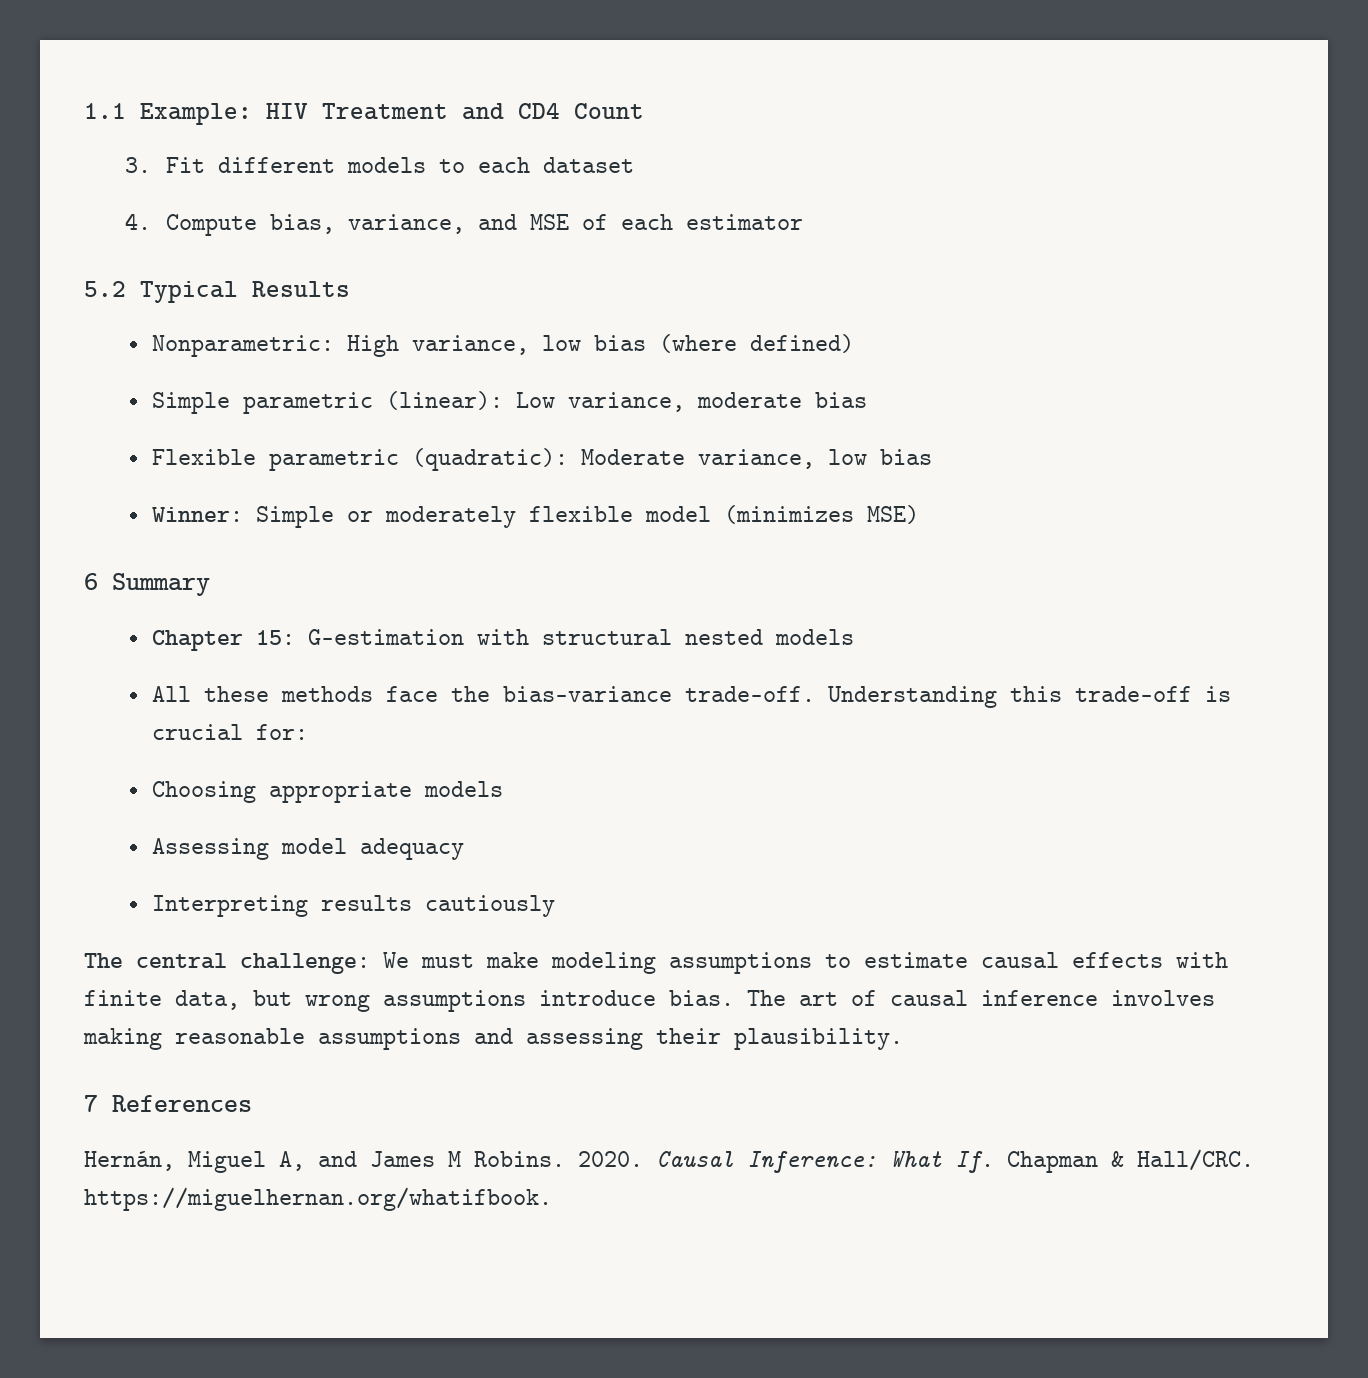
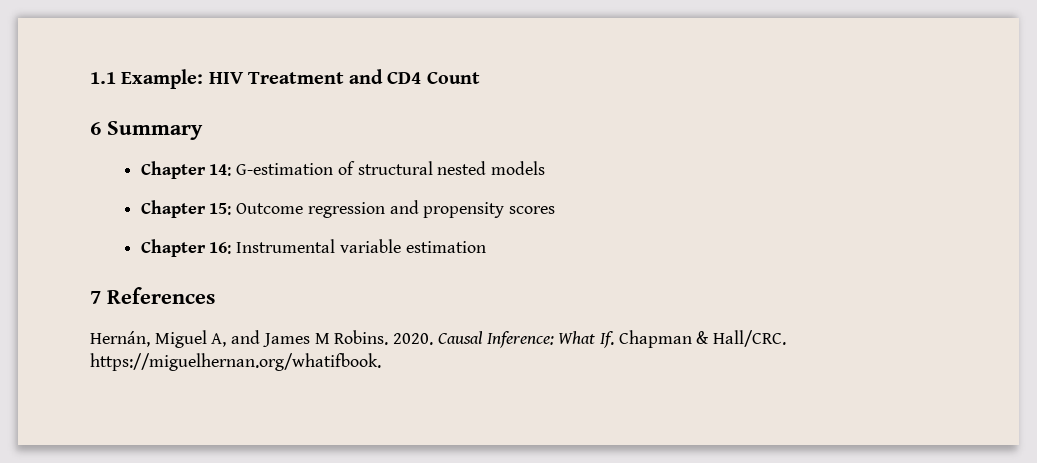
- 3. Fit different models to each dataset
- 4. Compute bias, variance, and MSE of each estimator
- 5.2 Typical Results
- Nonparametric: High variance, low bias (where defined)
- Simple parametric (linear): Low variance, moderate bias
- Flexible parametric (quadratic): Moderate variance, low bias
- Winner: Simple or moderately flexible model (minimizes MSE)
- Chapter 15: G-estimation with structural nested models
+ Chapter 14: G-estimation of structural nested models
- All these methods face the bias-variance trade-off. Understanding this trade-off is crucial for:
- Choosing appropriate models
- Assessing model adequacy
- Interpreting results cautiously
- The central challenge: We must make modeling assumptions to estimate causal effects with finite data, but wrong assumptions introduce bias. The art of causal inference involves making reasonable assumptions and assessing their plausibility.
+ Chapter 15: Outcome regression and propensity scores
+ Chapter 16: Instrumental variable estimation

